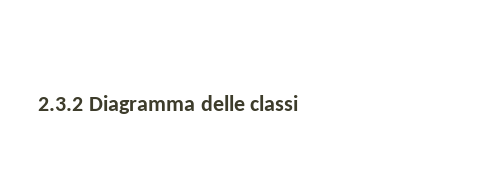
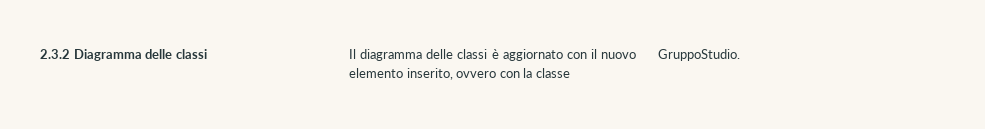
+ Il diagramma delle classi è aggiornato con il nuovo elemento inserito, ovvero con la classe GruppoStudio.

